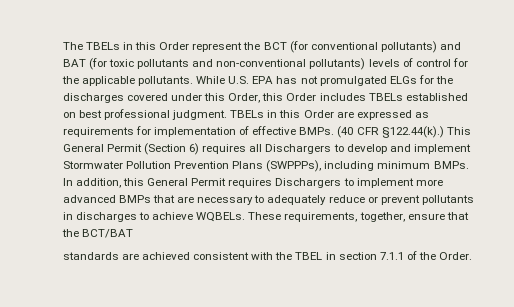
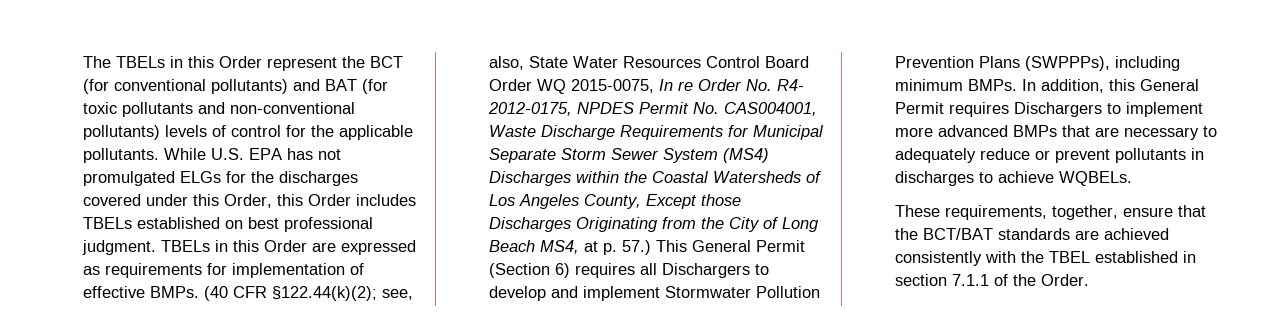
- (40 CFR §122.44(k).) This General Permit (Section 6) requires all Dischargers to develop and implement Stormwater Pollution Prevention Plans (SWPPPs), including minimum BMPs.
+ (40 CFR §122.44(k)(2); see, also, State Water Resources Control Board Order WQ 2015-0075, In re Order No. R4- 2012-0175, NPDES Permit No. CAS004001, Waste Discharge Requirements for Municipal Separate Storm Sewer System (MS4) Discharges within the Coastal Watersheds of Los Angeles County, Except those Discharges Originating from the City of Long Beach MS4, at p. 57.) This General Permit (Section 6) requires all Dischargers to develop and implement Stormwater Pollution Prevention Plans (SWPPPs), including minimum BMPs.
- In addition, this General Permit requires Dischargers to implement more advanced BMPs that are necessary to adequately reduce or prevent pollutants in discharges to achieve WQBELs. These requirements, together, ensure that the BCT/BAT
- standards are achieved consistent with the TBEL in section 7.1.1 of the Order.
+ In addition, this General Permit requires Dischargers to implement more advanced BMPs that are necessary to adequately reduce or prevent pollutants in discharges to achieve WQBELs.
+ These requirements, together, ensure that the BCT/BAT standards are achieved consistently with the TBEL established in section 7.1.1 of the Order.

